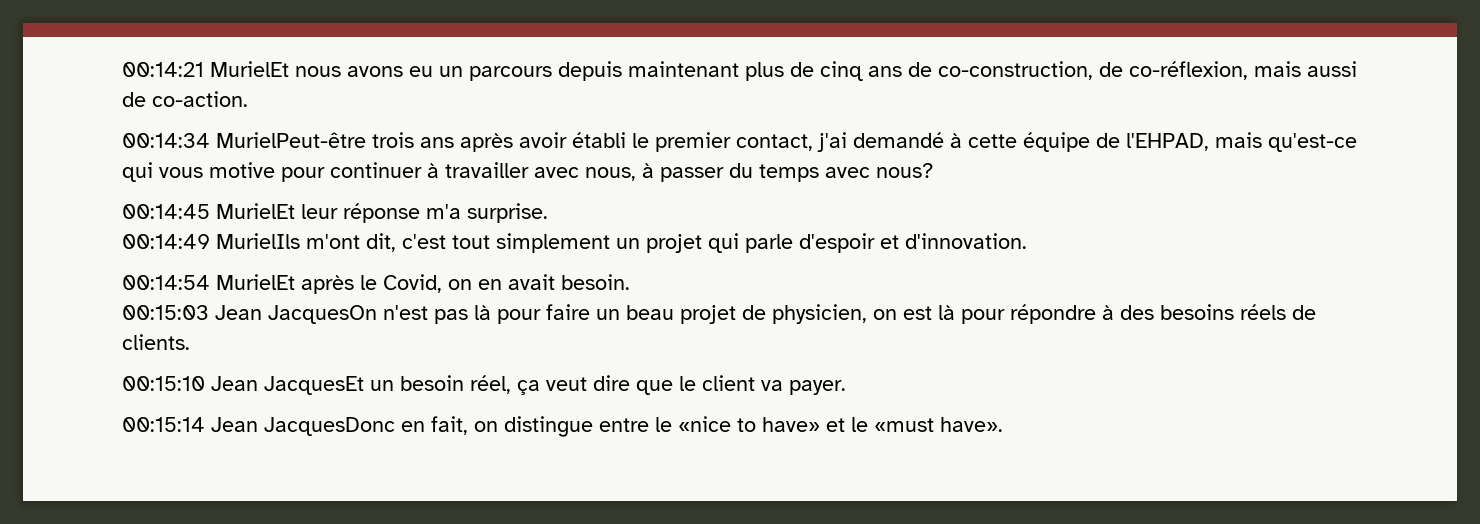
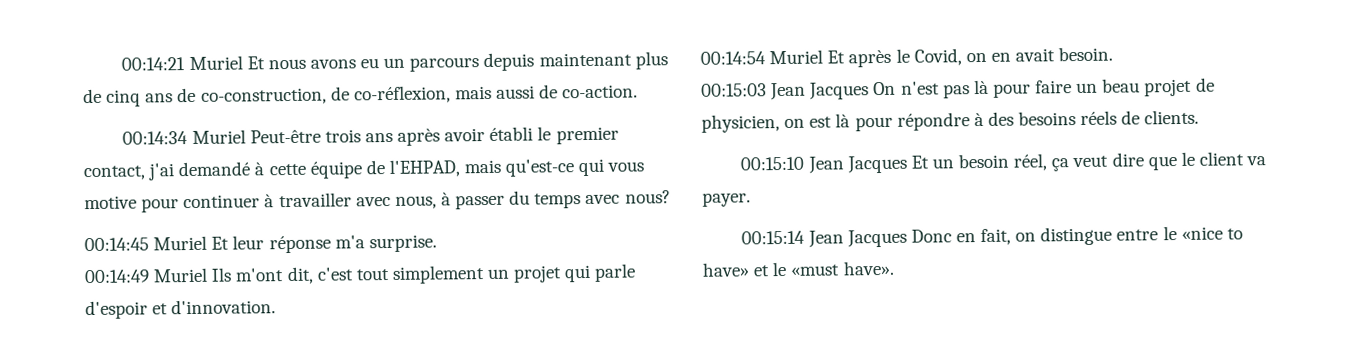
- 00:14:21 MurielEt nous avons eu un parcours depuis maintenant plus de cinq ans de co-construction, de co-réflexion, mais aussi de co-action.
+ 00:14:21 Muriel Et nous avons eu un parcours depuis maintenant plus de cinq ans de co-construction, de co-réflexion, mais aussi de co-action.
- 00:14:34 MurielPeut-être trois ans après avoir établi le premier contact, j'ai demandé à cette équipe de l'EHPAD, mais qu'est-ce qui vous motive pour continuer à travailler avec nous, à passer du temps avec nous?
+ 00:14:34 Muriel Peut-être trois ans après avoir établi le premier contact, j'ai demandé à cette équipe de l'EHPAD, mais qu'est-ce qui vous motive pour continuer à travailler avec nous, à passer du temps avec nous?
- 00:14:45 MurielEt leur réponse m'a surprise.
+ 00:14:45 Muriel Et leur réponse m'a surprise.
- 00:14:49 MurielIls m'ont dit, c'est tout simplement un projet qui parle d'espoir et d'innovation.
+ 00:14:49 Muriel Ils m'ont dit, c'est tout simplement un projet qui parle d'espoir et d'innovation.
- 00:14:54 MurielEt après le Covid, on en avait besoin.
+ 00:14:54 Muriel Et après le Covid, on en avait besoin.
- 00:15:03 Jean JacquesOn n'est pas là pour faire un beau projet de physicien, on est là pour répondre à des besoins réels de clients.
+ 00:15:03 Jean Jacques On n'est pas là pour faire un beau projet de physicien, on est là pour répondre à des besoins réels de clients.
- 00:15:10 Jean JacquesEt un besoin réel, ça veut dire que le client va payer.
+ 00:15:10 Jean Jacques Et un besoin réel, ça veut dire que le client va payer.
- 00:15:14 Jean JacquesDonc en fait, on distingue entre le «nice to have» et le «must have».
+ 00:15:14 Jean Jacques Donc en fait, on distingue entre le «nice to have» et le «must have».

